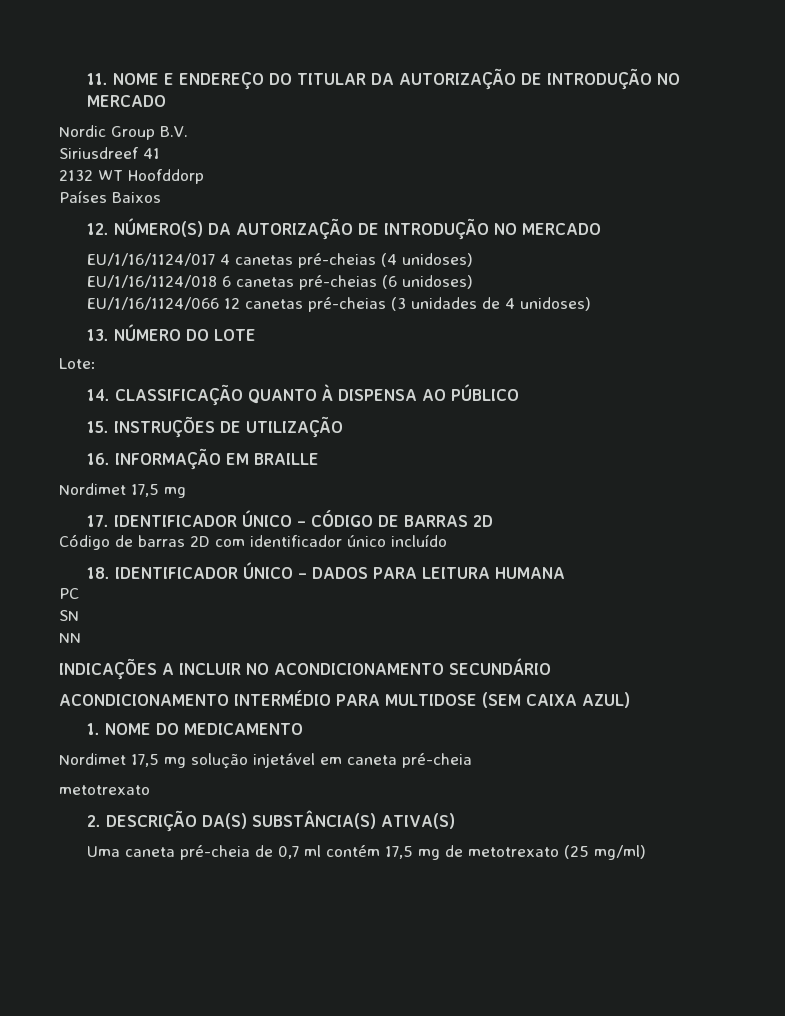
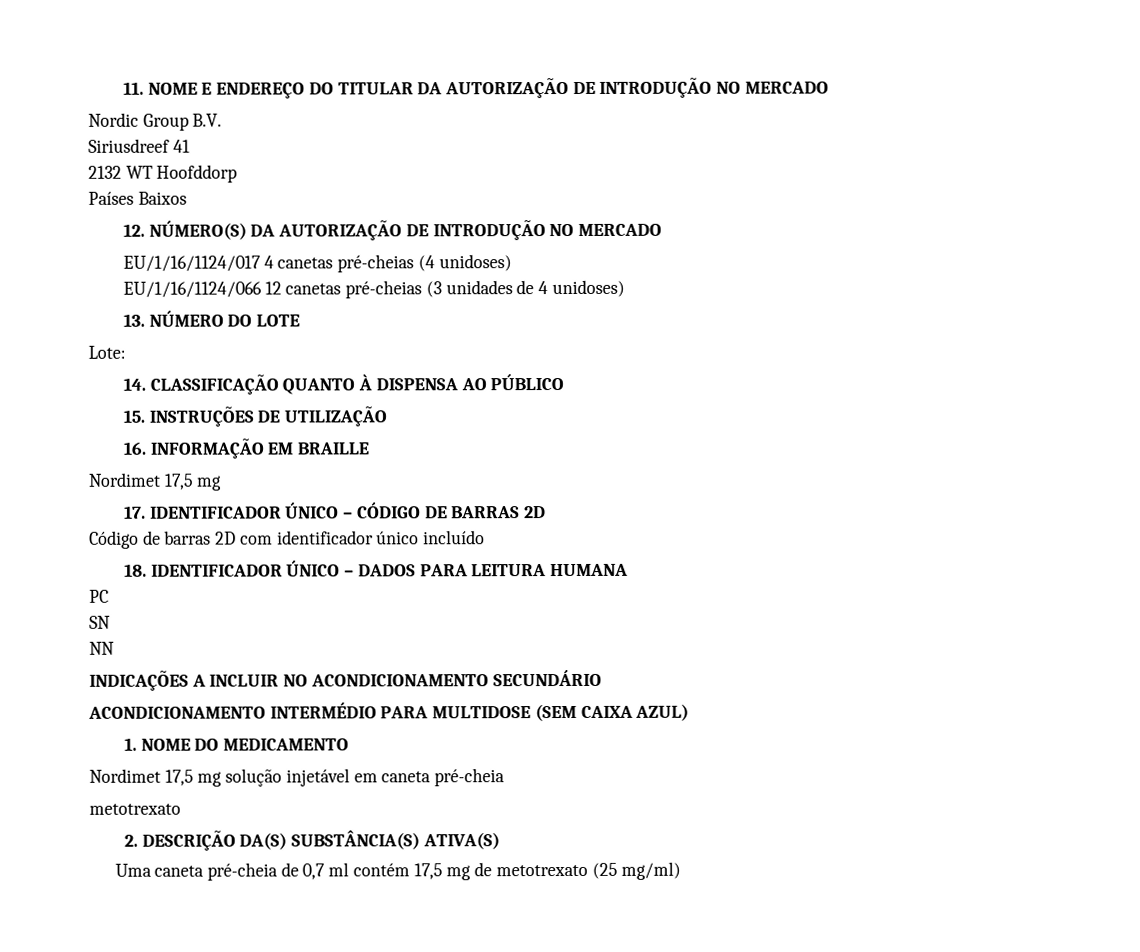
- EU/1/16/1124/018 6 canetas pré-cheias (6 unidoses)

